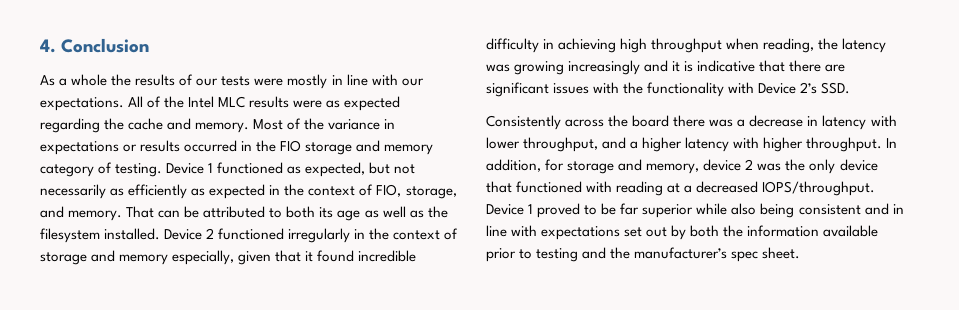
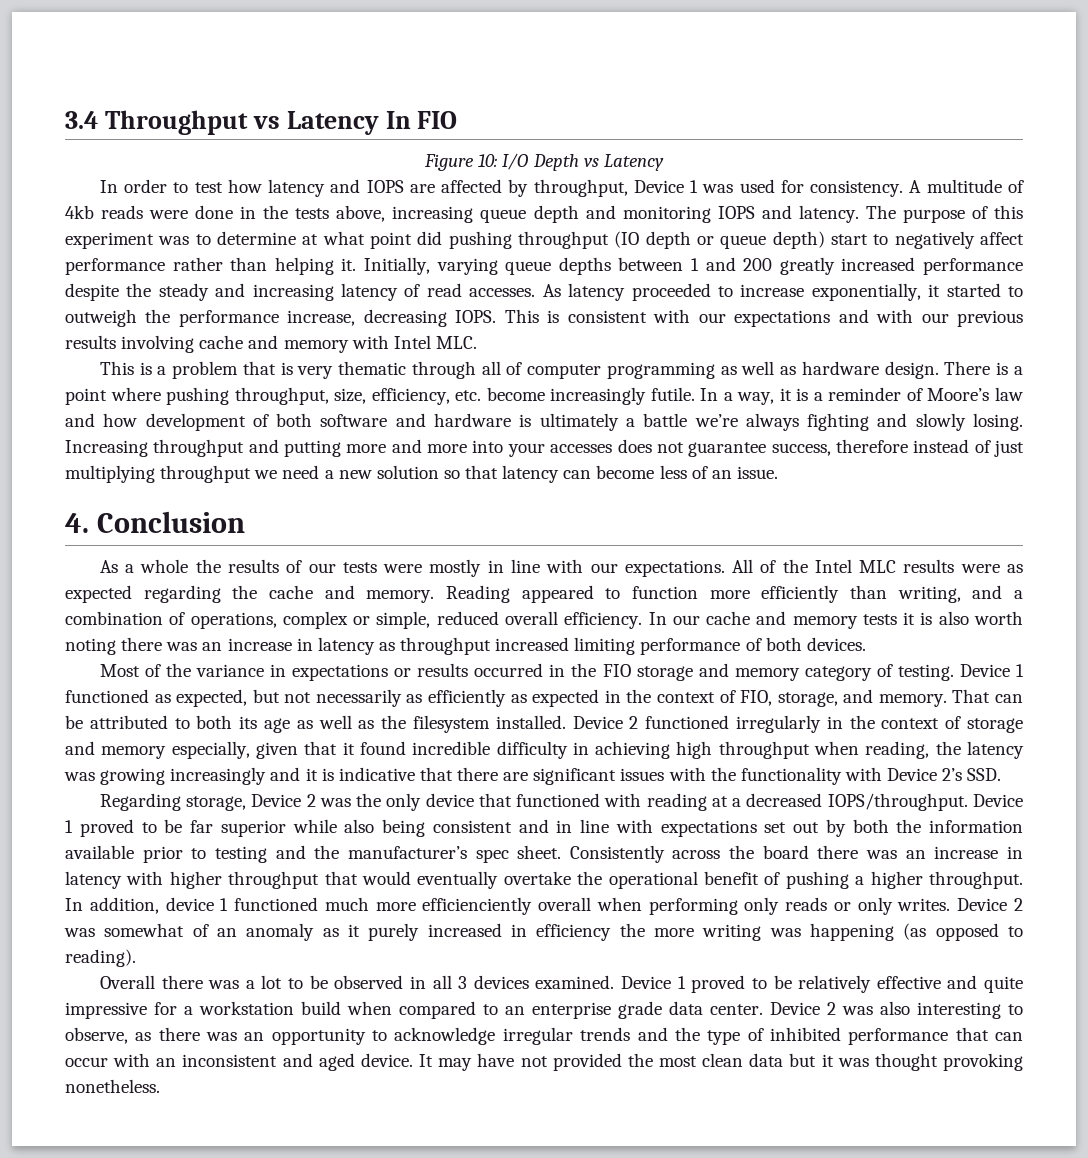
+ 3.4 Throughput vs Latency In FIO
+ Figure 10: I/O Depth vs Latency
+ In order to test how latency and IOPS are affected by throughput, Device 1 was used for consistency. A multitude of 4kb reads were done in the tests above, increasing queue depth and monitoring IOPS and latency. The purpose of this experiment was to determine at what point did pushing throughput (IO depth or queue depth) start to negatively affect performance rather than helping it. Initially, varying queue depths between 1 and 200 greatly increased performance despite the steady and increasing latency of read accesses. As latency proceeded to increase exponentially, it started to outweigh the performance increase, decreasing IOPS. This is consistent with our expectations and with our previous results involving cache and memory with Intel MLC.
+ This is a problem that is very thematic through all of computer programming as well as hardware design. There is a point where pushing throughput, size, efficiency, etc. become increasingly futile. In a way, it is a reminder of Moore’s law and how development of both software and hardware is ultimately a battle we’re always fighting and slowly losing. Increasing throughput and putting more and more into your accesses does not guarantee success, therefore instead of just multiplying throughput we need a new solution so that latency can become less of an issue.
- All of the Intel MLC results were as expected regarding the cache and memory. Most of the variance in expectations or results occurred in the FIO storage and memory category of testing.
+ All of the Intel MLC results were as expected regarding the cache and memory. Reading appeared to function more efficiently than writing, and a combination of operations, complex or simple, reduced overall efficiency. In our cache and memory tests it is also worth noting there was an increase in latency as throughput increased limiting performance of both devices.
+ Most of the variance in expectations or results occurred in the FIO storage and memory category of testing.
- Consistently across the board there was a decrease in latency with lower throughput, and a higher latency with higher throughput. In addition, for storage and memory, device 2 was the only device that functioned with reading at a decreased IOPS/throughput.
+ Regarding storage, Device 2 was the only device that functioned with reading at a decreased IOPS/throughput.
+ Consistently across the board there was an increase in latency with higher throughput that would eventually overtake the operational benefit of pushing a higher throughput. In addition, device 1 functioned much more efficienciently overall when performing only reads or only writes. Device 2 was somewhat of an anomaly as it purely increased in efficiency the more writing was happening (as opposed to reading).
+ Overall there was a lot to be observed in all 3 devices examined. Device 1 proved to be relatively effective and quite impressive for a workstation build when compared to an enterprise grade data center. Device 2 was also interesting to observe, as there was an opportunity to acknowledge irregular trends and the type of inhibited performance that can occur with an inconsistent and aged device. It may have not provided the most clean data but it was thought provoking nonetheless.

